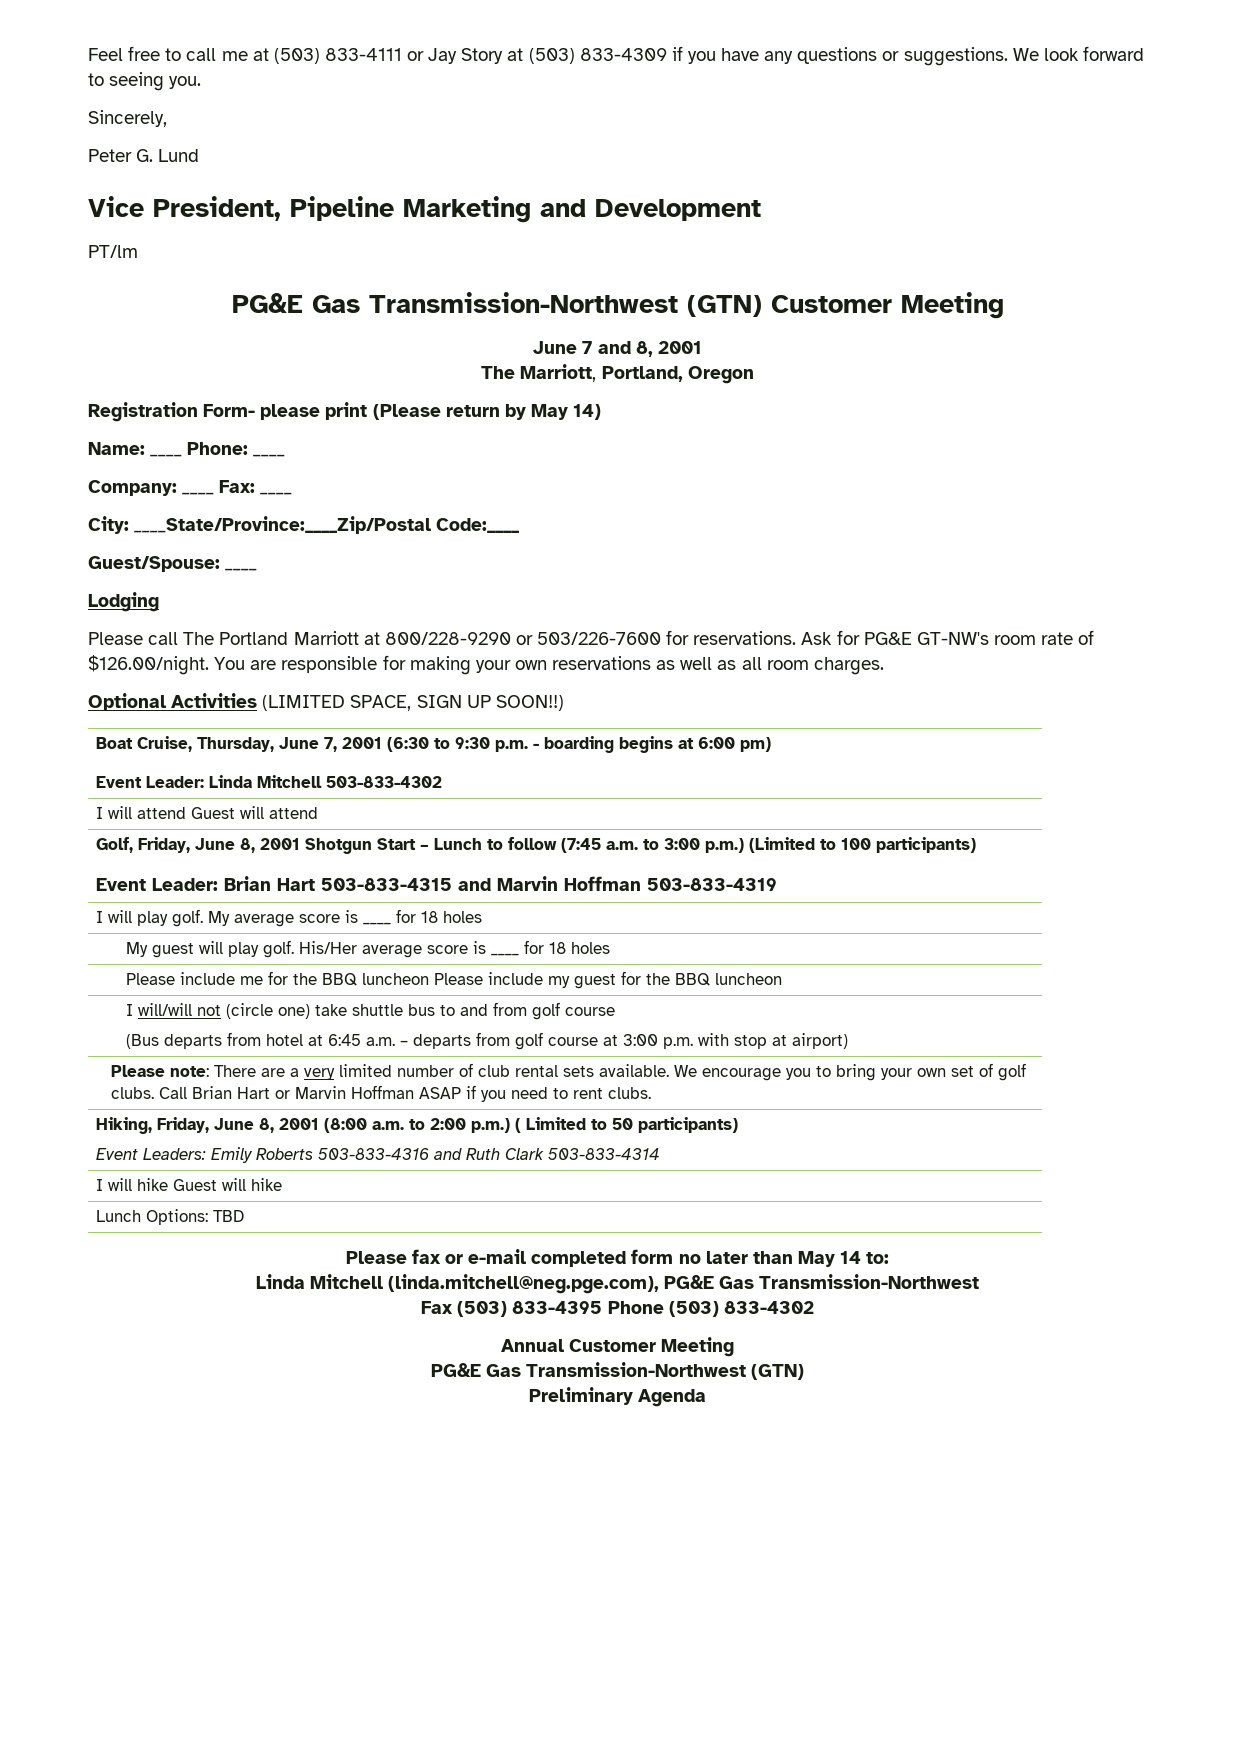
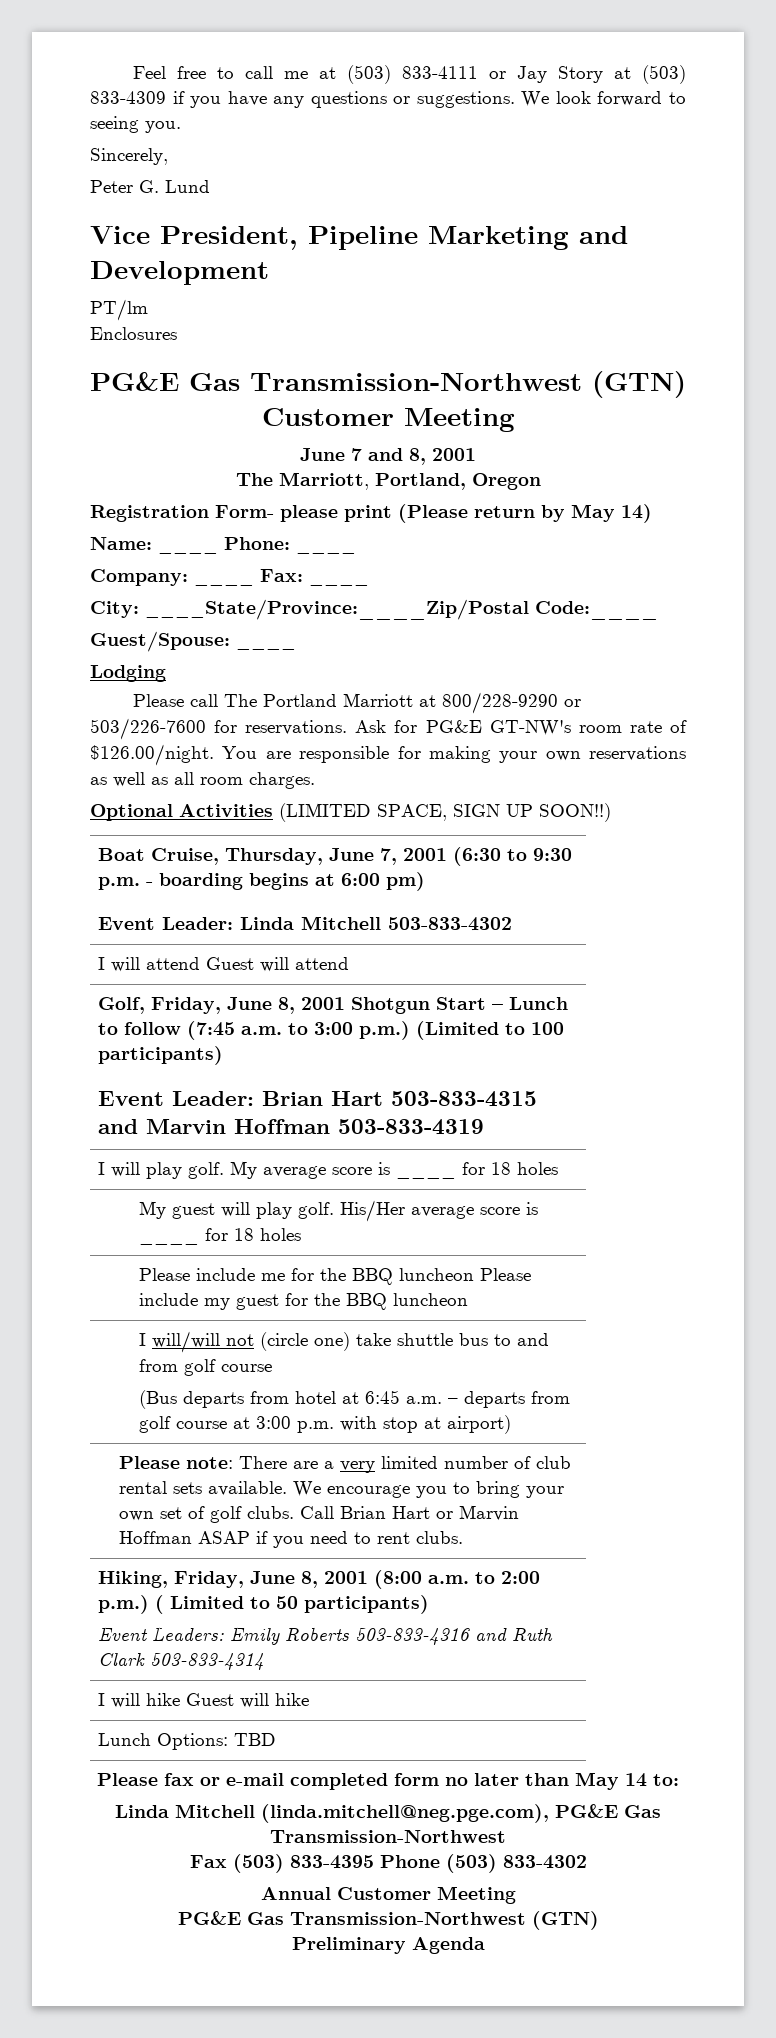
+ Enclosures

